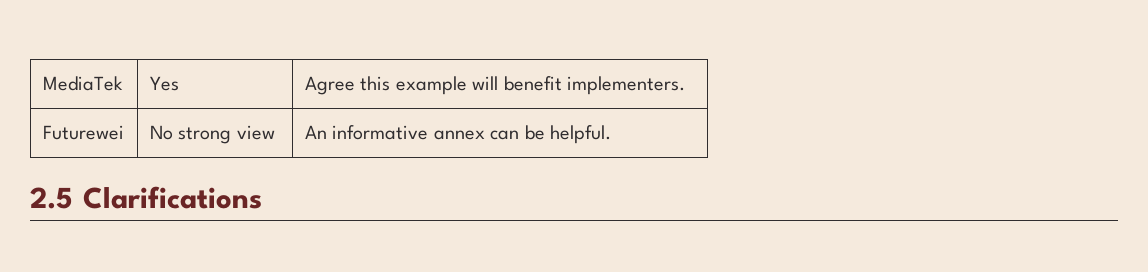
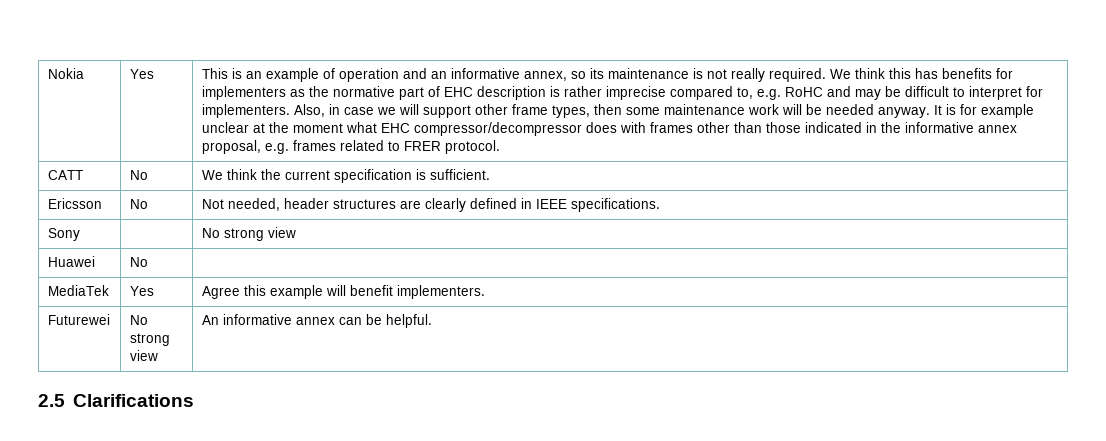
+ Nokia | Yes | This is an example of operation and an informative annex, so its maintenance is not really required. We think this has benefits for implementers as the normative part of EHC description is rather imprecise compared to, e.g. RoHC and may be difficult to interpret for implementers. Also, in case we will support other frame types, then some maintenance work will be needed anyway. It is for example unclear at the moment what EHC compressor/decompressor does with frames other than those indicated in the informative annex proposal, e.g. frames related to FRER protocol.
+ CATT | No | We think the current specification is sufficient.
+ Ericsson | No | Not needed, header structures are clearly defined in IEEE specifications.
+ Sony | | No strong view
+ Huawei | No |

